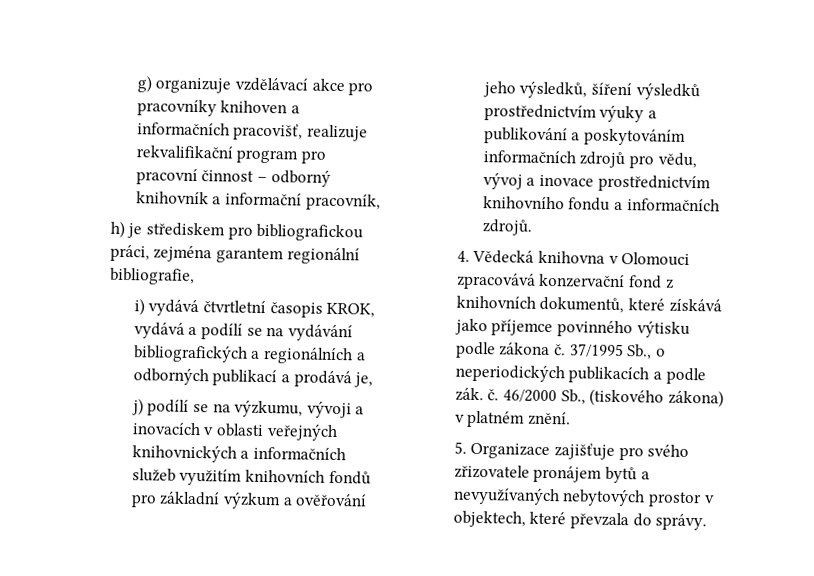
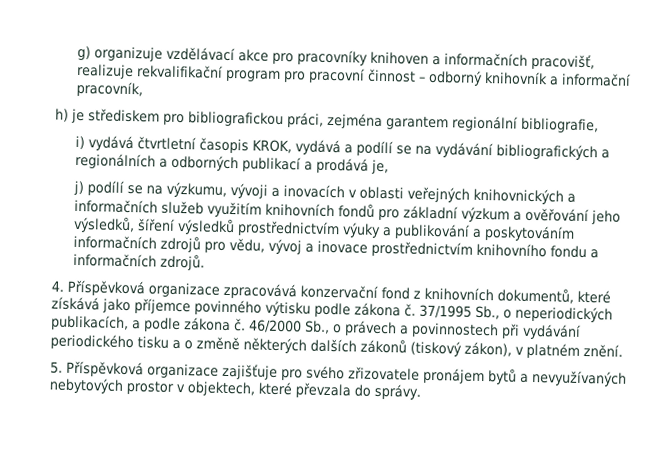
- 4. Vědecká knihovna v Olomouci zpracovává konzervační fond z knihovních dokumentů, které získává jako příjemce povinného výtisku podle zákona č.
+ 4. Příspěvková organizace zpracovává konzervační fond z knihovních dokumentů, které získává jako příjemce povinného výtisku podle zákona č.
- 37/1995 Sb., o neperiodických publikacích a podle zák. č.
+ 37/1995 Sb., o neperiodických publikacích, a podle zákona č.
- 46/2000 Sb., (tiskového zákona) v platném znění.
+ 46/2000 Sb., o právech a povinnostech při vydávání periodického tisku a o změně některých dalších zákonů (tiskový zákon), v platném znění.
- 5. Organizace zajišťuje pro svého zřizovatele pronájem bytů a nevyužívaných nebytových prostor v objektech, které převzala do správy.
+ 5. Příspěvková organizace zajišťuje pro svého zřizovatele pronájem bytů a nevyužívaných nebytových prostor v objektech, které převzala do správy.

